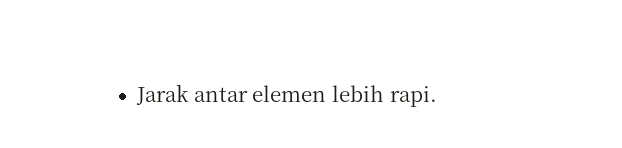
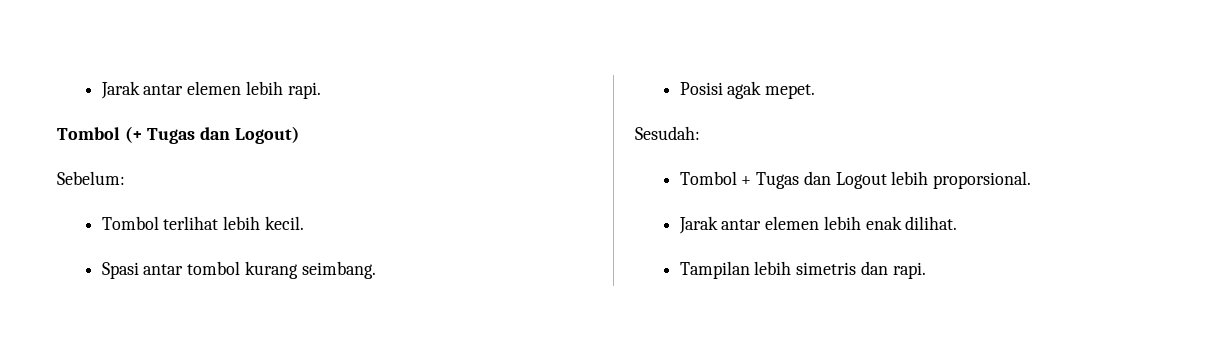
+ Tombol (+ Tugas dan Logout)
+ Sebelum:
+ Tombol terlihat lebih kecil.
+ Spasi antar tombol kurang seimbang.
+ Posisi agak mepet.
+ Sesudah:
+ Tombol + Tugas dan Logout lebih proporsional.
+ Jarak antar elemen lebih enak dilihat.
+ Tampilan lebih simetris dan rapi.

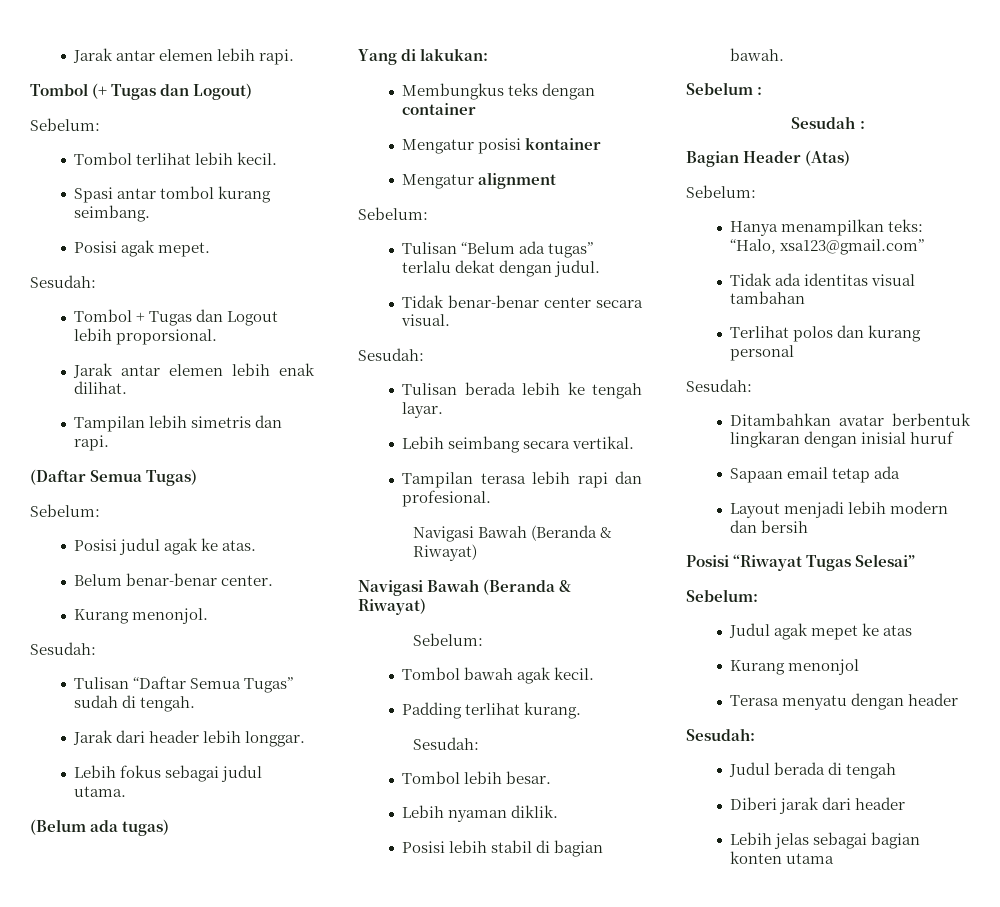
+ (Daftar Semua Tugas)
+ Sebelum:
+ Posisi judul agak ke atas.
+ Belum benar-benar center.
+ Kurang menonjol.
+ Sesudah:
+ Tulisan “Daftar Semua Tugas” sudah di tengah.
+ Jarak dari header lebih longgar.
+ Lebih fokus sebagai judul utama.
+ (Belum ada tugas)
+ Yang di lakukan:
+ Membungkus teks dengan container
+ Mengatur posisi kontainer
+ Mengatur alignment
+ Sebelum:
+ Tulisan “Belum ada tugas” terlalu dekat dengan judul.
+ Tidak benar-benar center secara visual.
+ Sesudah:
+ Tulisan berada lebih ke tengah layar.
+ Lebih seimbang secara vertikal.
+ Tampilan terasa lebih rapi dan profesional.
+ Navigasi Bawah (Beranda & Riwayat)
+ Navigasi Bawah (Beranda & Riwayat)
+ Sebelum:
+ Tombol bawah agak kecil.
+ Padding terlihat kurang.
+ Sesudah:
+ Tombol lebih besar.
+ Lebih nyaman diklik.
+ Posisi lebih stabil di bagian bawah.
+ Sebelum :
+ Sesudah :
+ Bagian Header (Atas)
+ Sebelum:
+ Hanya menampilkan teks: “Halo, xsa123@gmail.com”
+ Tidak ada identitas visual tambahan
+ Terlihat polos dan kurang personal
+ Sesudah:
+ Ditambahkan avatar berbentuk lingkaran dengan inisial huruf
+ Sapaan email tetap ada
+ Layout menjadi lebih modern dan bersih
+ Posisi “Riwayat Tugas Selesai”
+ Sebelum:
+ Judul agak mepet ke atas
+ Kurang menonjol
+ Terasa menyatu dengan header
+ Sesudah:
+ Judul berada di tengah
+ Diberi jarak dari header
+ Lebih jelas sebagai bagian konten utama

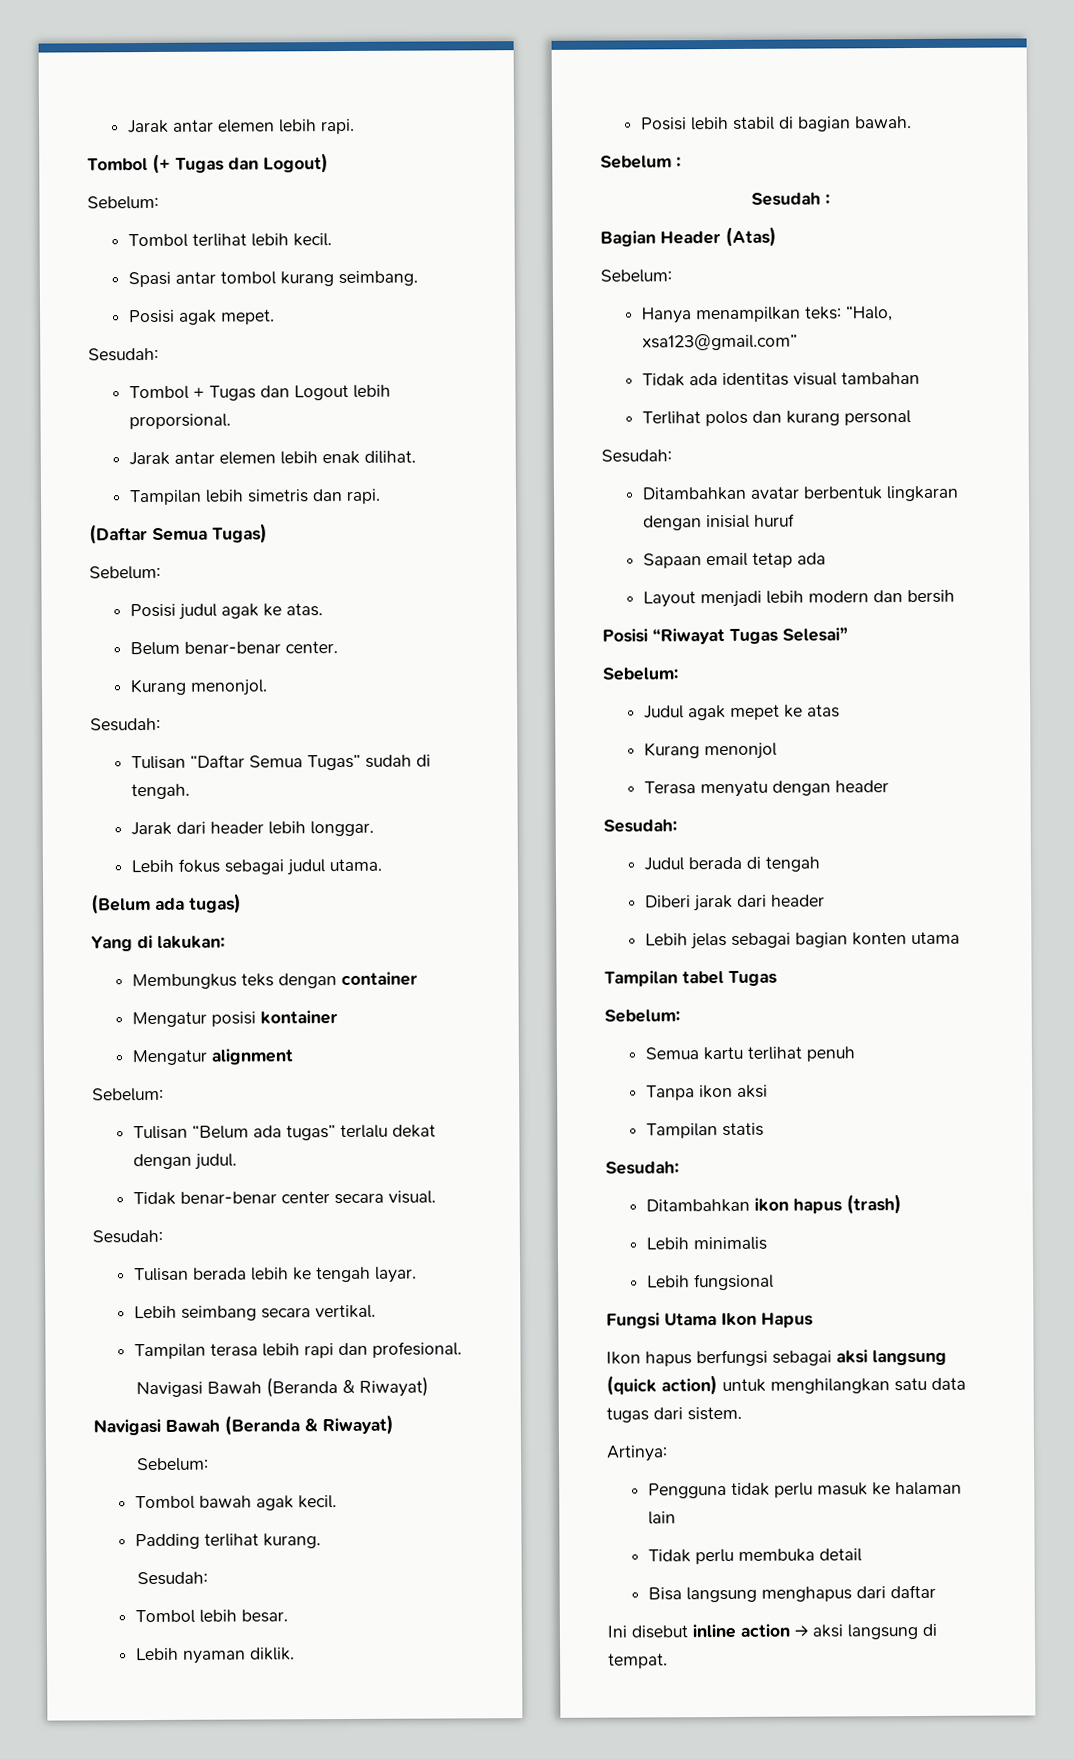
+ Tampilan tabel Tugas
+ Sebelum:
+ Semua kartu terlihat penuh
+ Tanpa ikon aksi
+ Tampilan statis
+ Sesudah:
+ Ditambahkan ikon hapus (trash)
+ Lebih minimalis
+ Lebih fungsional
+ Fungsi Utama Ikon Hapus
+ Ikon hapus berfungsi sebagai aksi langsung (quick action) untuk menghilangkan satu data tugas dari sistem.
+ Artinya:
+ Pengguna tidak perlu masuk ke halaman lain
+ Tidak perlu membuka detail
+ Bisa langsung menghapus dari daftar
+ Ini disebut inline action → aksi langsung di tempat.

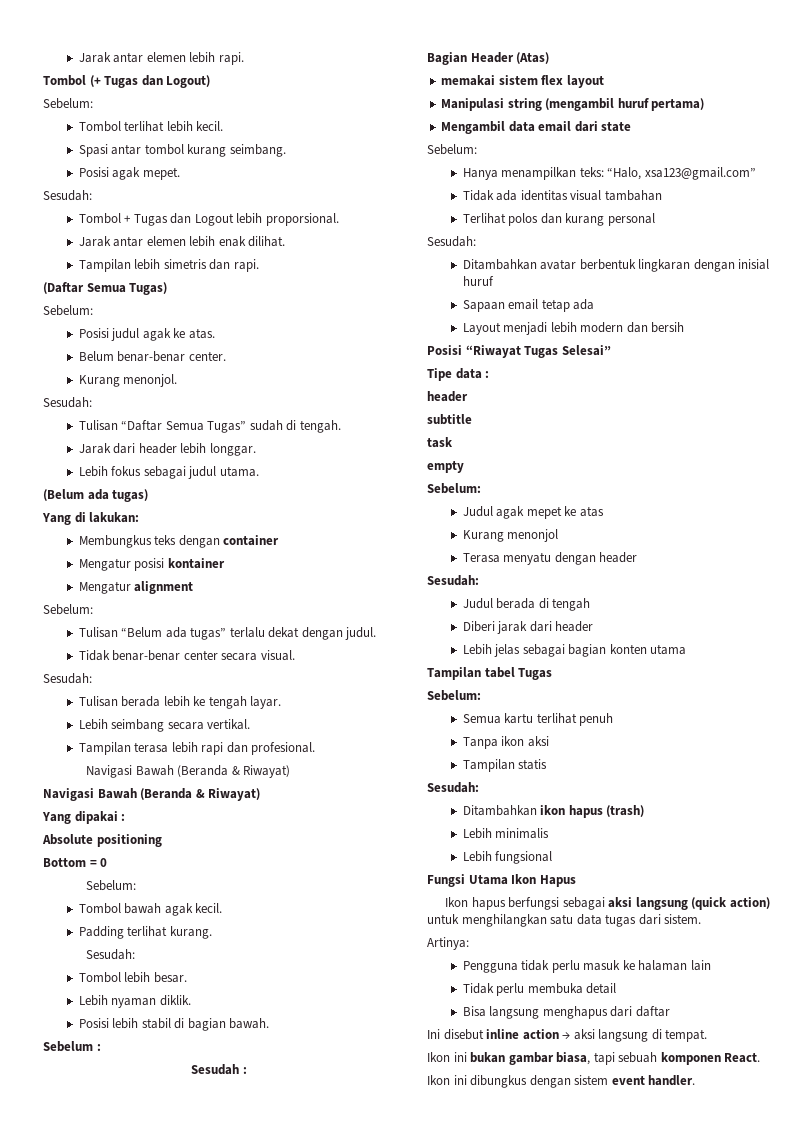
+ Yang dipakai :
+ Absolute positioning
+ Bottom = 0
+ memakai sistem flex layout
+ Manipulasi string (mengambil huruf pertama)
+ Mengambil data email dari state
+ Tipe data :
+ header
+ subtitle
+ task
+ empty
+ Ikon ini bukan gambar biasa, tapi sebuah komponen React.
+ Ikon ini dibungkus dengan sistem event handler.

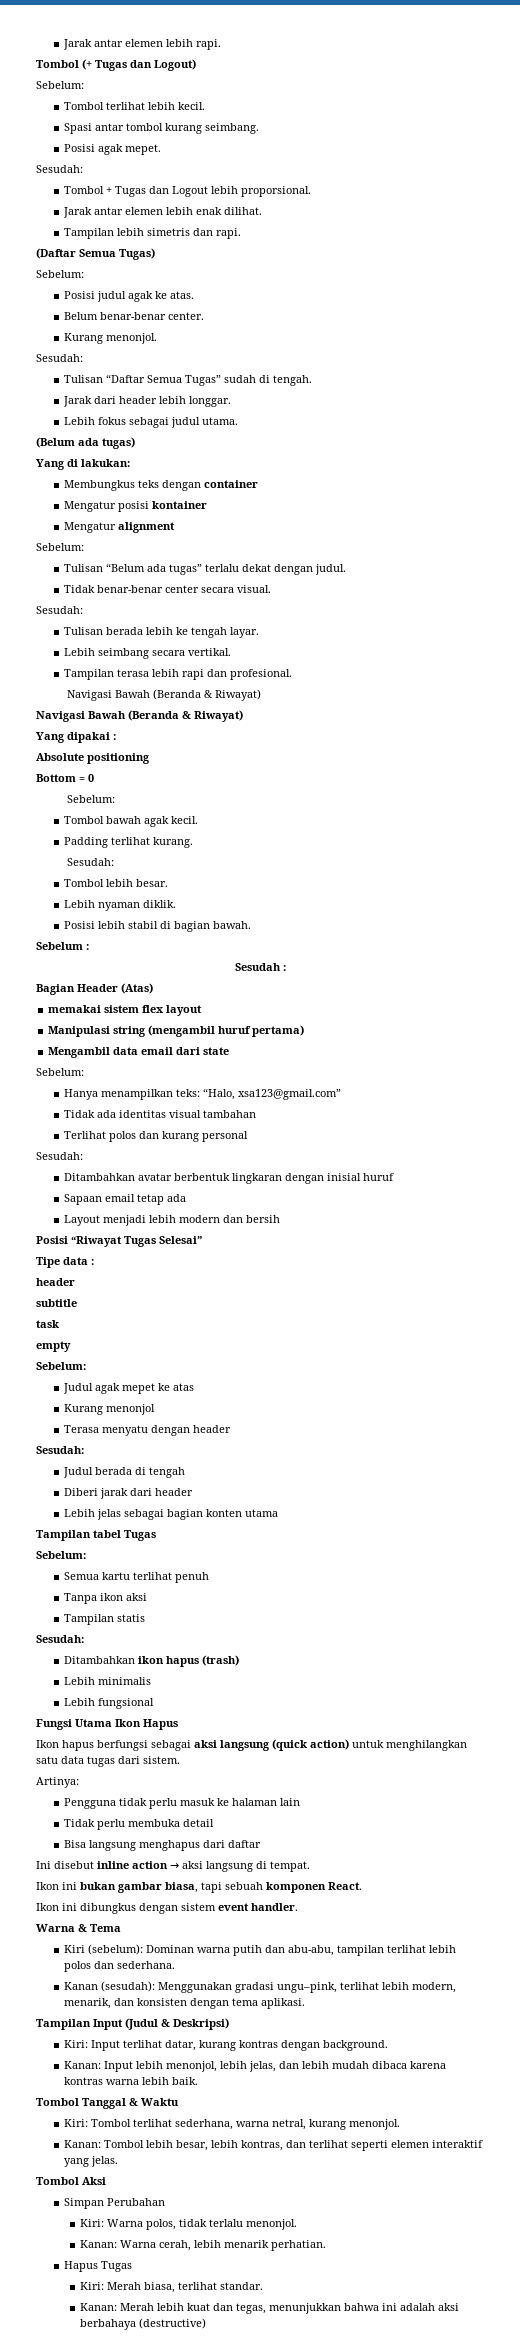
+ Warna & Tema
+ Kiri (sebelum): Dominan warna putih dan abu-abu, tampilan terlihat lebih polos dan sederhana.
+ Kanan (sesudah): Menggunakan gradasi ungu–pink, terlihat lebih modern, menarik, dan konsisten dengan tema aplikasi.
+ Tampilan Input (Judul & Deskripsi)
+ Kiri: Input terlihat datar, kurang kontras dengan background.
+ Kanan: Input lebih menonjol, lebih jelas, dan lebih mudah dibaca karena kontras warna lebih baik.
+ Tombol Tanggal & Waktu
+ Kiri: Tombol terlihat sederhana, warna netral, kurang menonjol.
+ Kanan: Tombol lebih besar, lebih kontras, dan terlihat seperti elemen interaktif yang jelas.
+ Tombol Aksi
+ Simpan Perubahan
+ Kiri: Warna polos, tidak terlalu menonjol.
+ Kanan: Warna cerah, lebih menarik perhatian.
+ Hapus Tugas
+ Kiri: Merah biasa, terlihat standar.
+ Kanan: Merah lebih kuat dan tegas, menunjukkan bahwa ini adalah aksi berbahaya (destructive)

